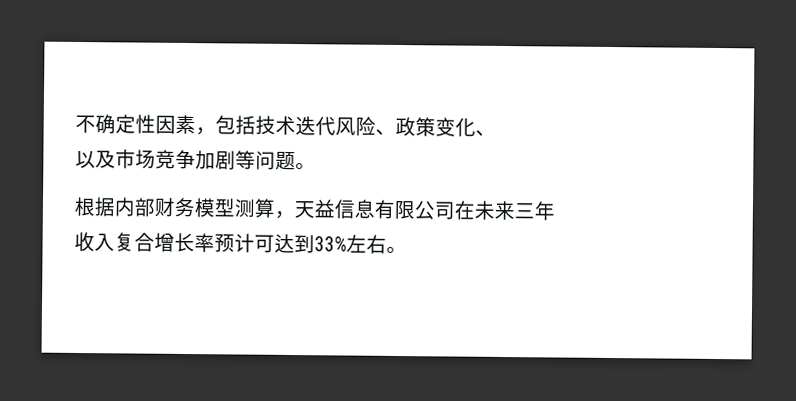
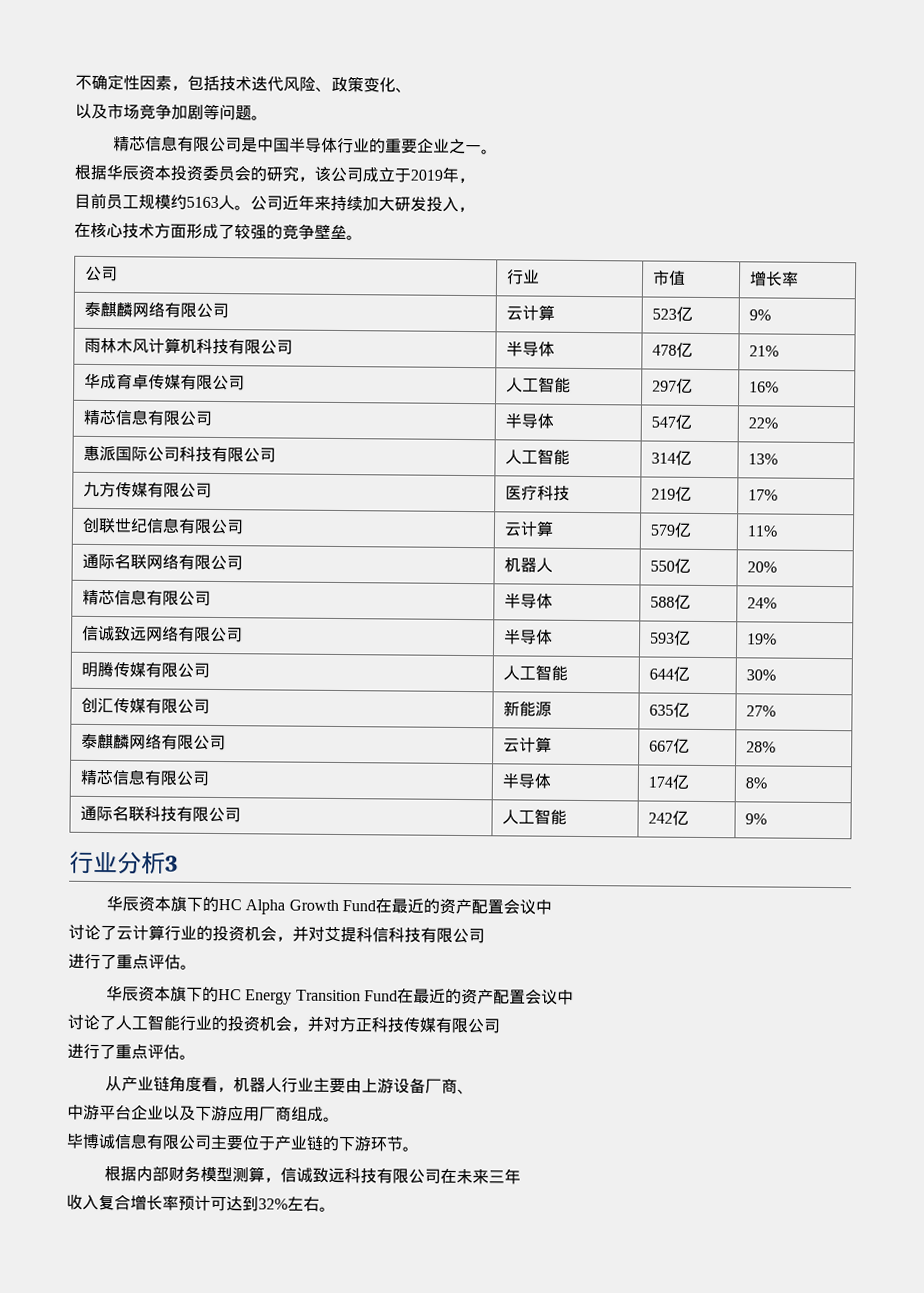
+ 精芯信息有限公司是中国半导体行业的重要企业之一。
+ 根据华辰资本投资委员会的研究，该公司成立于2019年，
+ 目前员工规模约5163人。公司近年来持续加大研发投入，
+ 在核心技术方面形成了较强的竞争壁垒。
+ 公司 | 行业 | 市值 | 增长率
+ 泰麒麟网络有限公司 | 云计算 | 523亿 | 9%
+ 雨林木风计算机科技有限公司 | 半导体 | 478亿 | 21%
+ 华成育卓传媒有限公司 | 人工智能 | 297亿 | 16%
+ 精芯信息有限公司 | 半导体 | 547亿 | 22%
+ 惠派国际公司科技有限公司 | 人工智能 | 314亿 | 13%
+ 九方传媒有限公司 | 医疗科技 | 219亿 | 17%
+ 创联世纪信息有限公司 | 云计算 | 579亿 | 11%
+ 通际名联网络有限公司 | 机器人 | 550亿 | 20%
+ 精芯信息有限公司 | 半导体 | 588亿 | 24%
+ 信诚致远网络有限公司 | 半导体 | 593亿 | 19%
+ 明腾传媒有限公司 | 人工智能 | 644亿 | 30%
+ 创汇传媒有限公司 | 新能源 | 635亿 | 27%
+ 泰麒麟网络有限公司 | 云计算 | 667亿 | 28%
+ 精芯信息有限公司 | 半导体 | 174亿 | 8%
+ 通际名联科技有限公司 | 人工智能 | 242亿 | 9%
+ 行业分析3
+ 华辰资本旗下的HC Alpha Growth Fund在最近的资产配置会议中
+ 讨论了云计算行业的投资机会，并对艾提科信科技有限公司
+ 进行了重点评估。
+ 华辰资本旗下的HC Energy Transition Fund在最近的资产配置会议中
+ 讨论了人工智能行业的投资机会，并对方正科技传媒有限公司
+ 进行了重点评估。
+ 从产业链角度看，机器人行业主要由上游设备厂商、
+ 中游平台企业以及下游应用厂商组成。
+ 毕博诚信息有限公司主要位于产业链的下游环节。
- 根据内部财务模型测算，天益信息有限公司在未来三年
+ 根据内部财务模型测算，信诚致远科技有限公司在未来三年
- 收入复合增长率预计可达到33%左右。
+ 收入复合增长率预计可达到32%左右。

